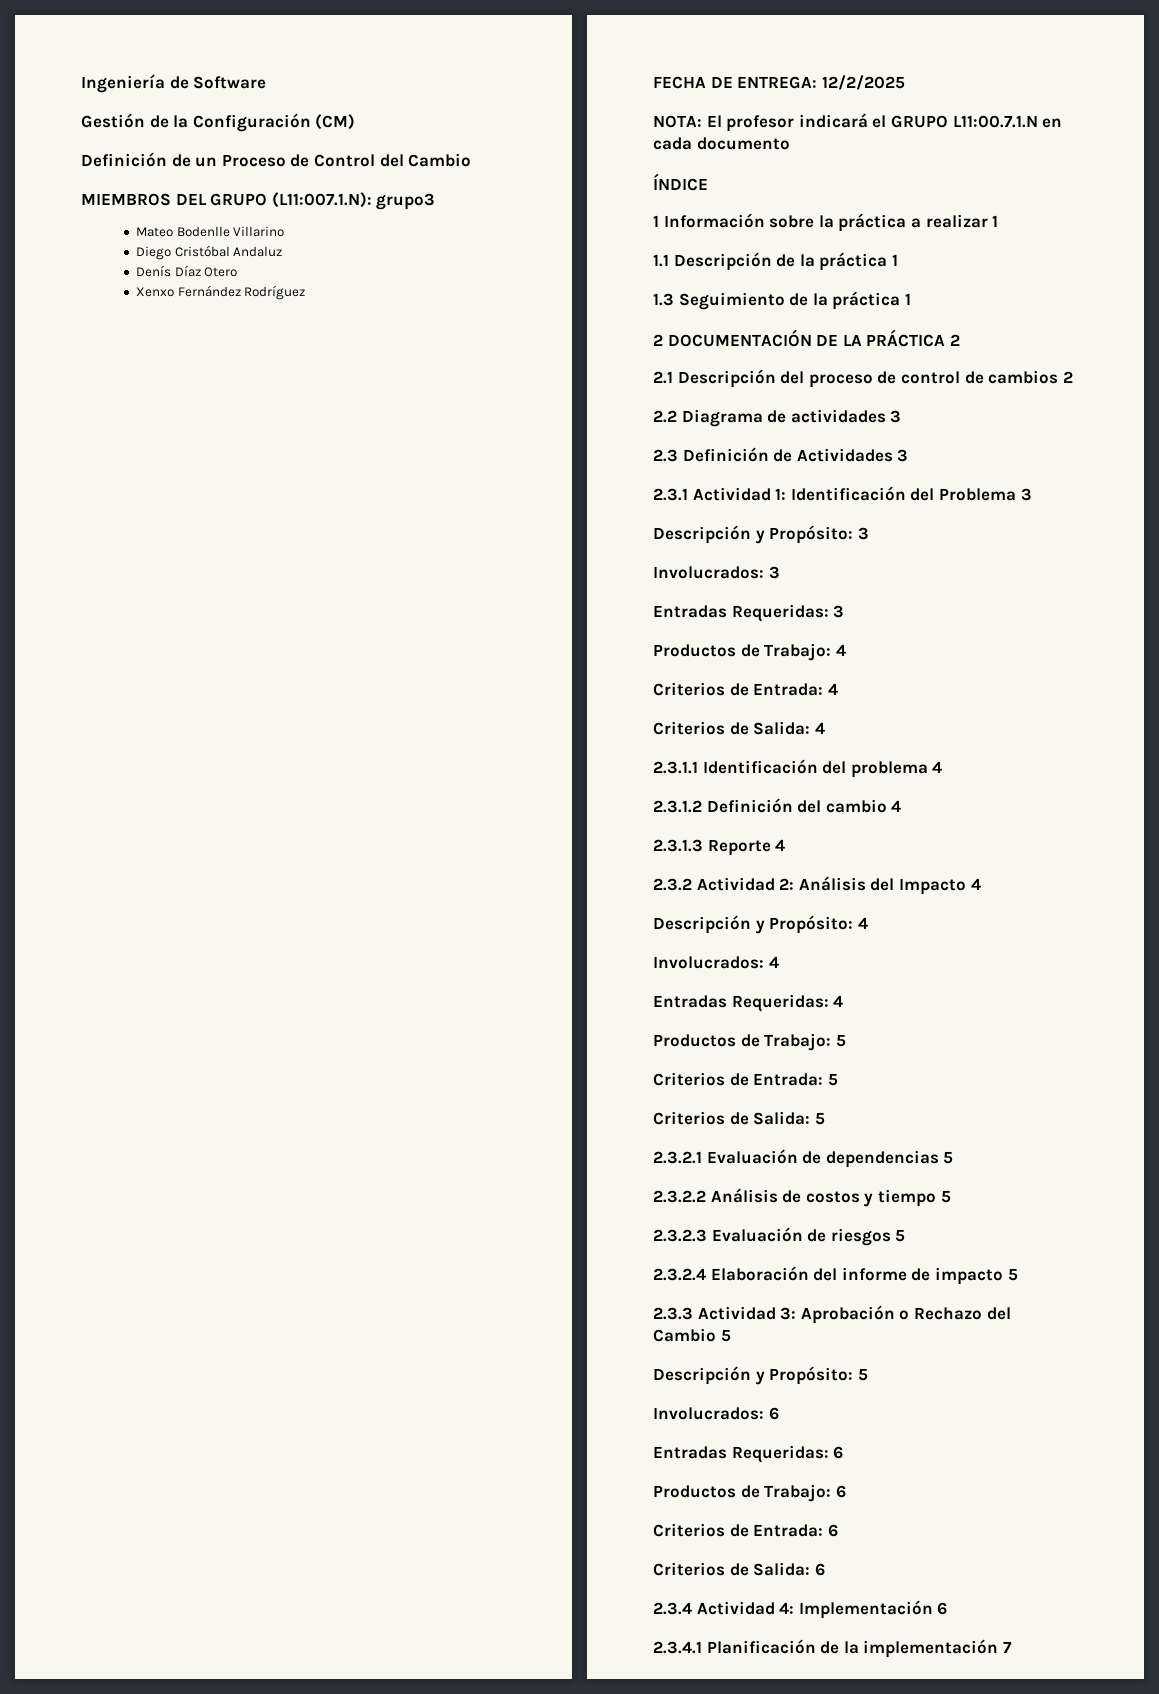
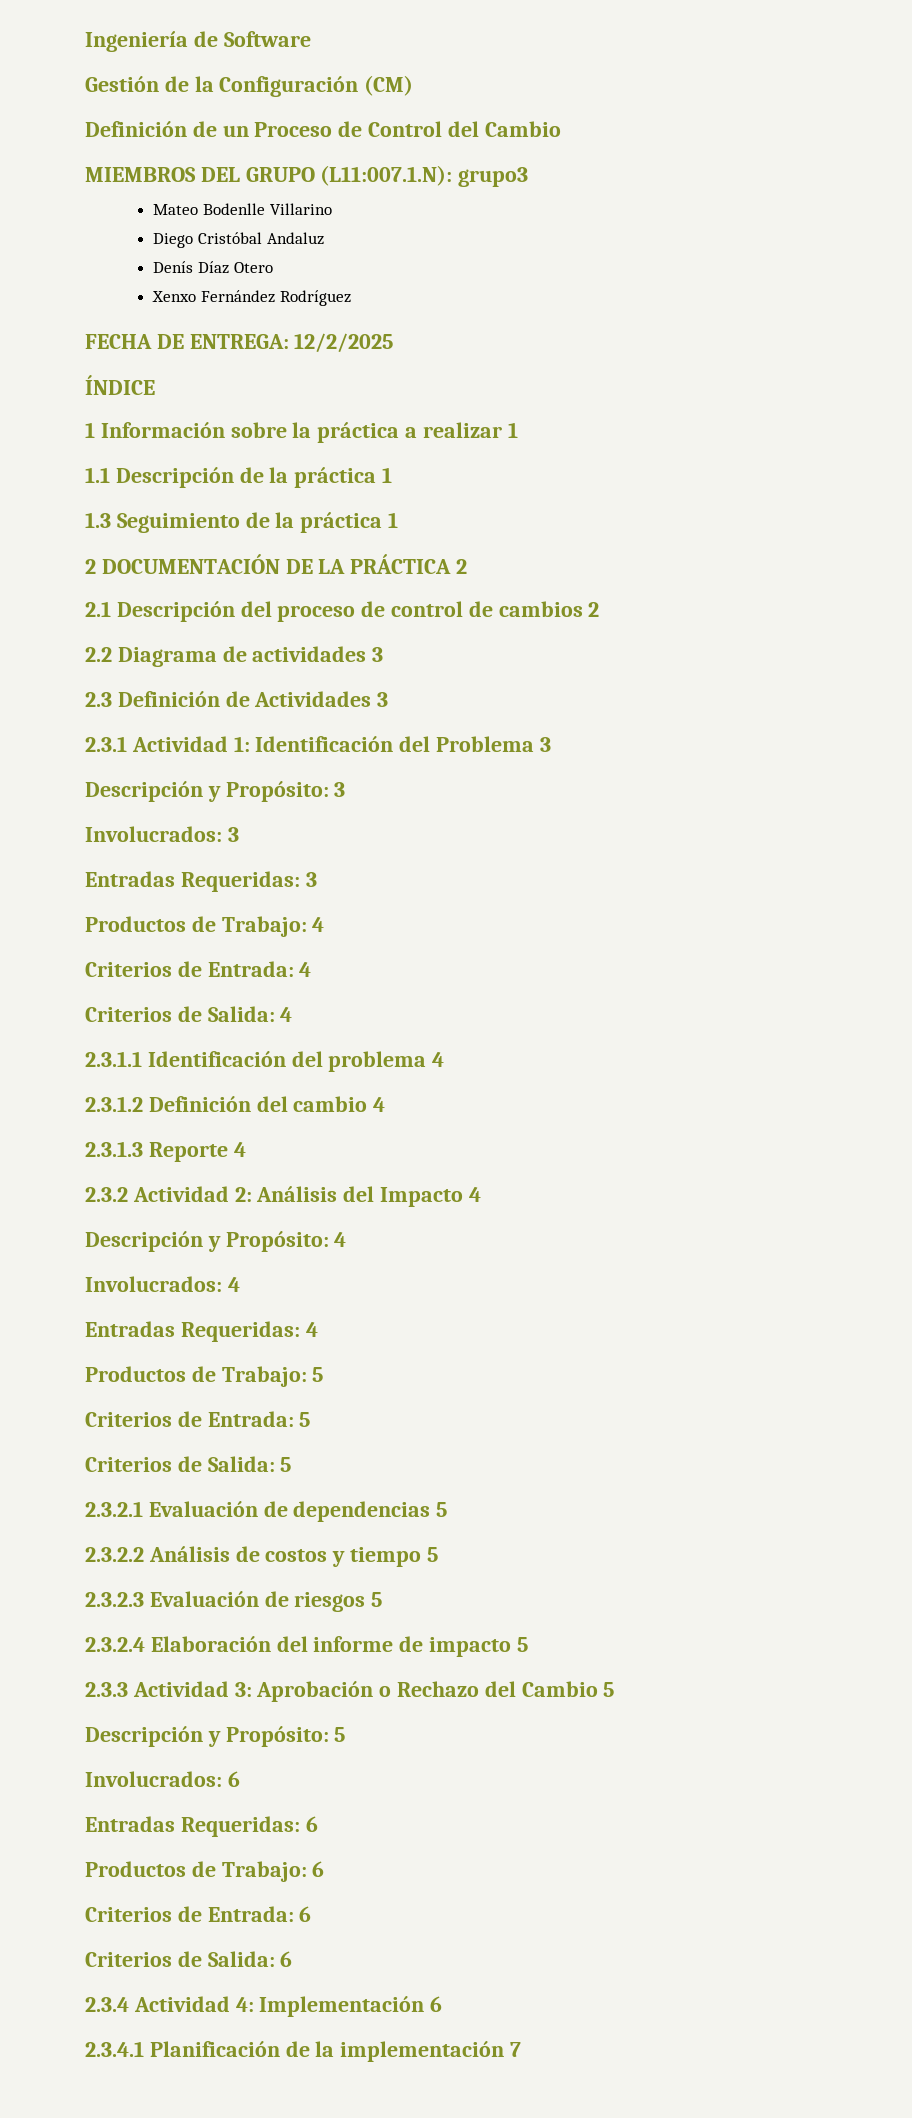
- NOTA: El profesor indicará el GRUPO L11:00.7.1.N en cada documento

